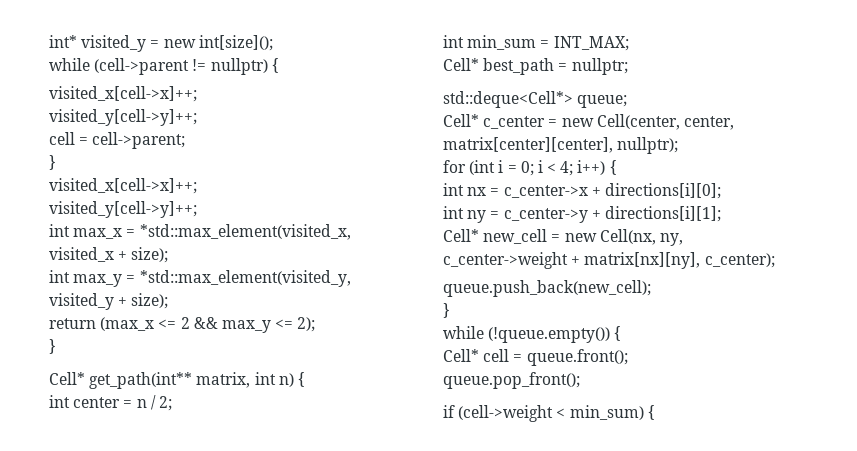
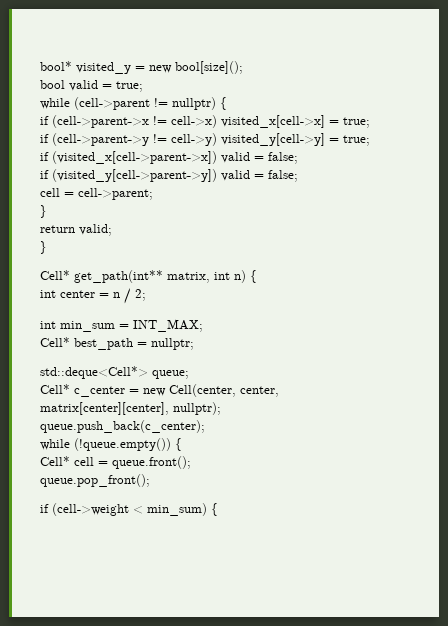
- int* visited_y = new int[size]();
+ bool* visited_y = new bool[size]();
+ bool valid = true;
  while (cell->parent != nullptr) {
- visited_x[cell->x]++;
- visited_y[cell->y]++;
+ if (cell->parent->x != cell->x) visited_x[cell->x] = true;
+ if (cell->parent->y != cell->y) visited_y[cell->y] = true;
+ if (visited_x[cell->parent->x]) valid = false;
+ if (visited_y[cell->parent->y]) valid = false;
  cell = cell->parent;
  }
- visited_x[cell->x]++;
- visited_y[cell->y]++;
- int max_x = *std::max_element(visited_x, visited_x + size);
- int max_y = *std::max_element(visited_y, visited_y + size);
- return (max_x <= 2 && max_y <= 2);
+ return valid;
- for (int i = 0; i < 4; i++) {
- int nx = c_center->x + directions[i][0];
- int ny = c_center->y + directions[i][1];
- Cell* new_cell = new Cell(nx, ny, c_center->weight + matrix[nx][ny], c_center);
- queue.push_back(new_cell);
- }
+ queue.push_back(c_center);

